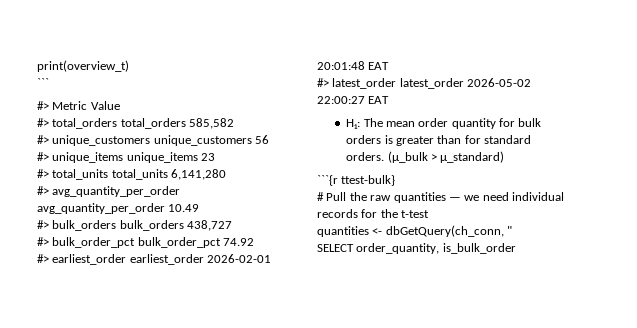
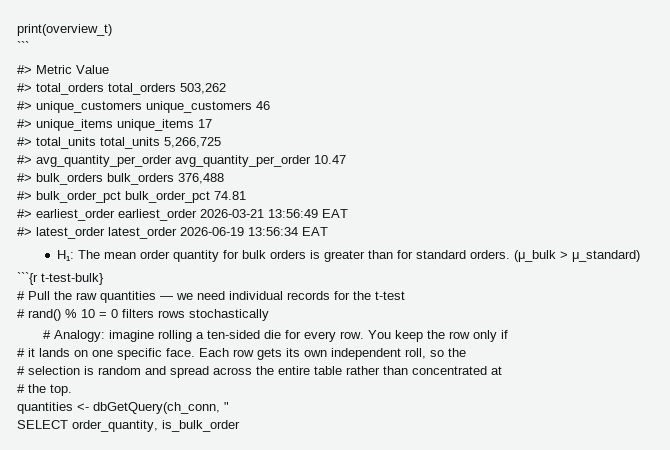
- #> total_orders total_orders 585,582
+ #> total_orders total_orders 503,262
- #> unique_customers unique_customers 56
+ #> unique_customers unique_customers 46
- #> unique_items unique_items 23
+ #> unique_items unique_items 17
- #> total_units total_units 6,141,280
+ #> total_units total_units 5,266,725
- #> avg_quantity_per_order avg_quantity_per_order 10.49
+ #> avg_quantity_per_order avg_quantity_per_order 10.47
- #> bulk_orders bulk_orders 438,727
+ #> bulk_orders bulk_orders 376,488
- #> bulk_order_pct bulk_order_pct 74.92
+ #> bulk_order_pct bulk_order_pct 74.81
- #> earliest_order earliest_order 2026-02-01 20:01:48 EAT
+ #> earliest_order earliest_order 2026-03-21 13:56:49 EAT
- #> latest_order latest_order 2026-05-02 22:00:27 EAT
+ #> latest_order latest_order 2026-06-19 13:56:34 EAT
- ```{r ttest-bulk}
+ ```{r t-test-bulk}
+ # rand() % 10 = 0 filters rows stochastically
+ # Analogy: imagine rolling a ten-sided die for every row. You keep the row only if
+ # it lands on one specific face. Each row gets its own independent roll, so the
+ # selection is random and spread across the entire table rather than concentrated at
+ # the top.

